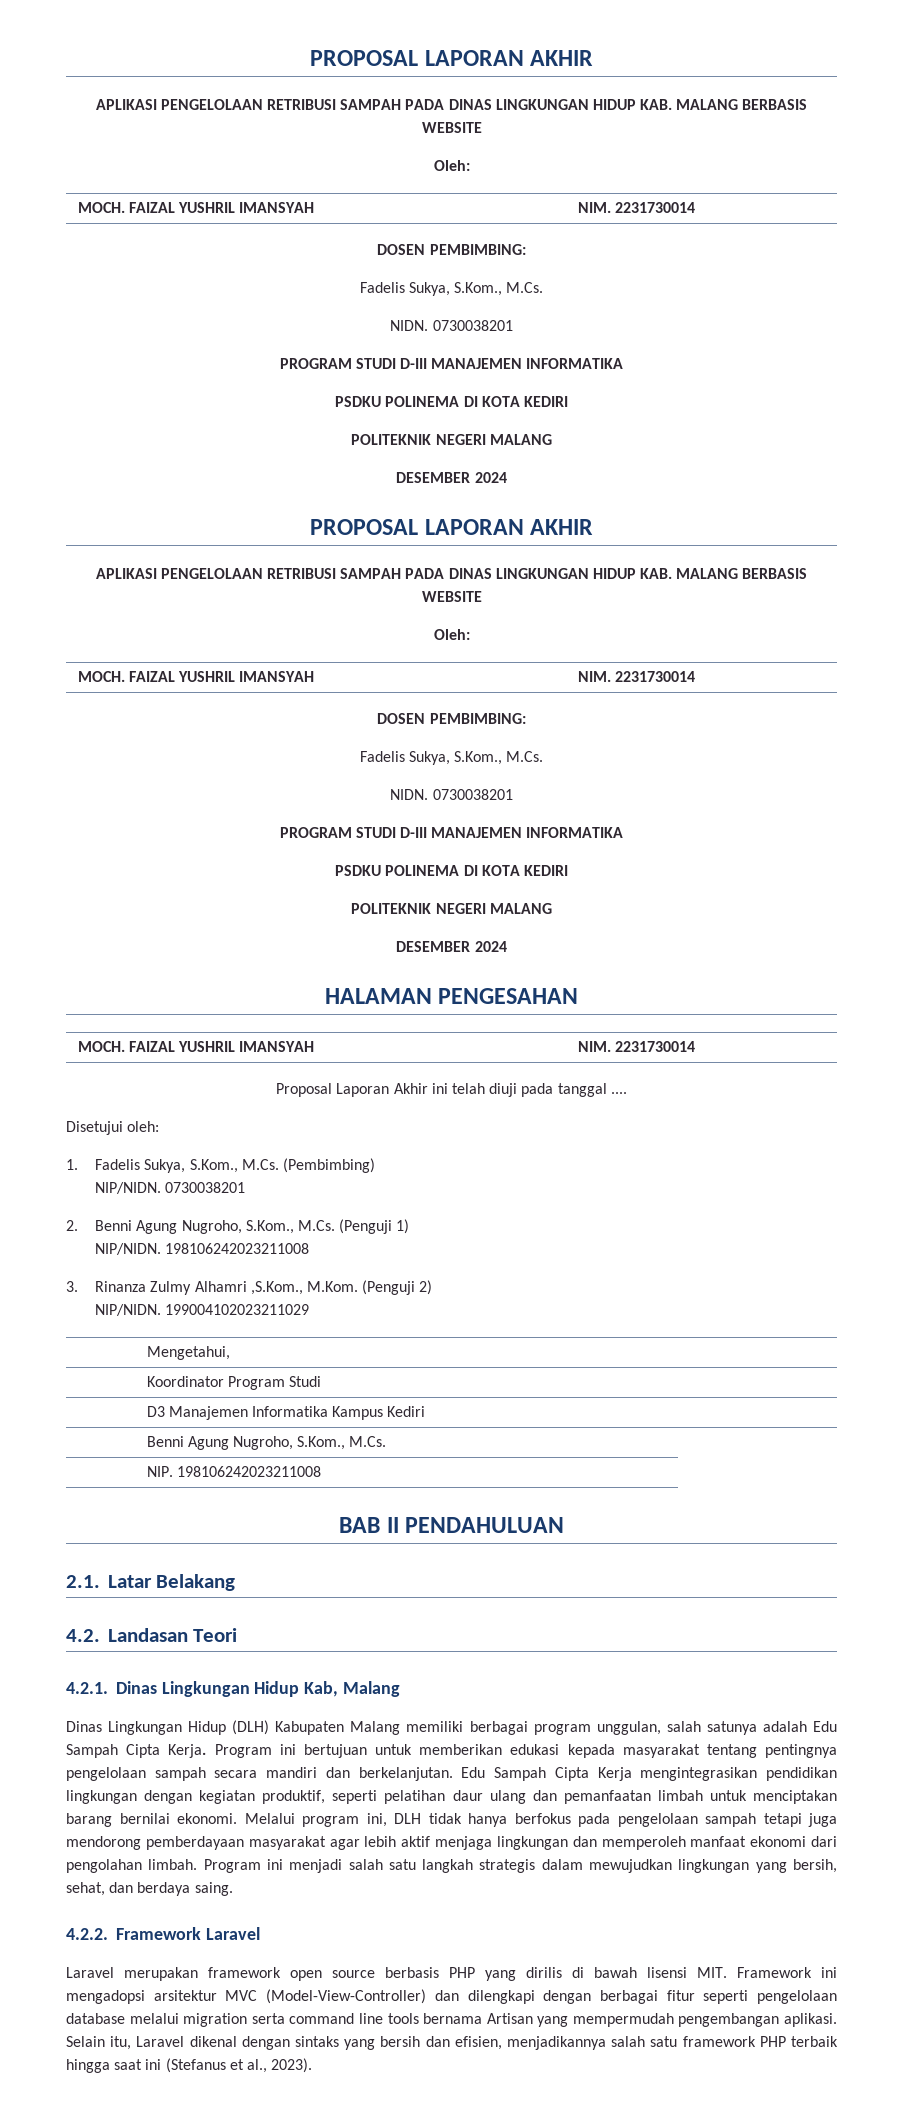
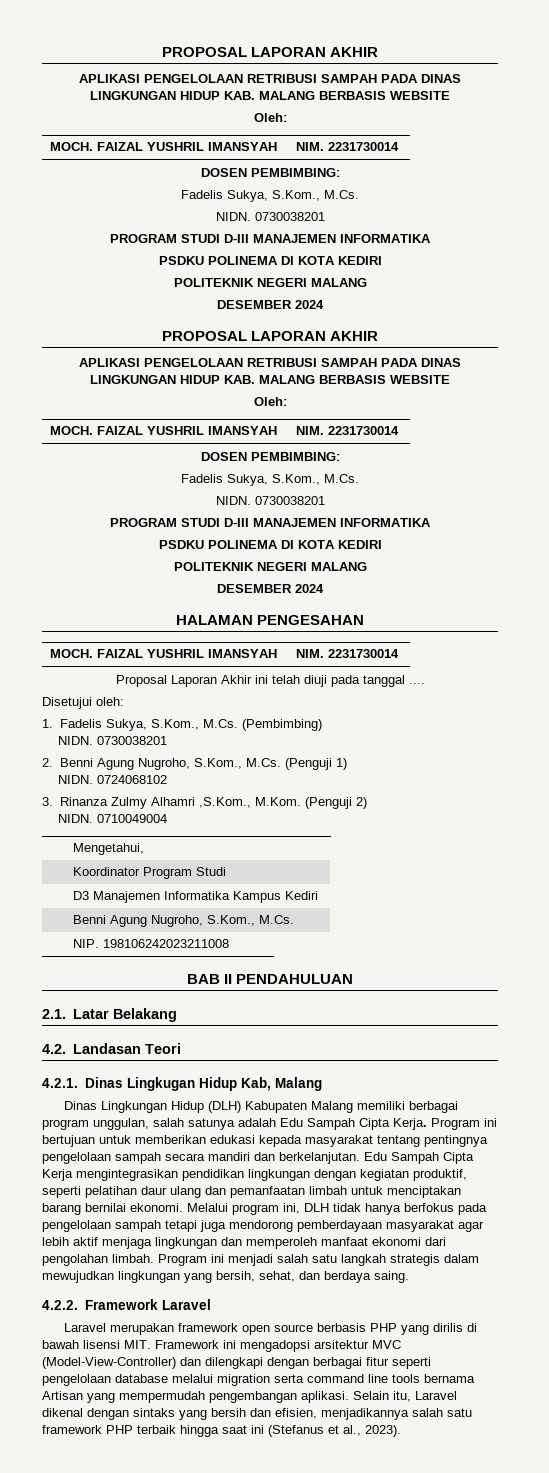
  1. Fadelis Sukya, S.Kom., M.Cs. (Pembimbing)
- NIP/NIDN.
+ NIDN.
- NIP/NIDN. 198106242023211008
+ NIDN. 0724068102
- NIP/NIDN. 199004102023211029
+ NIDN. 0710049004
- 4.2.1. Dinas Lingkungan Hidup Kab, Malang
+ 4.2.1. Dinas Lingkugan Hidup Kab, Malang

